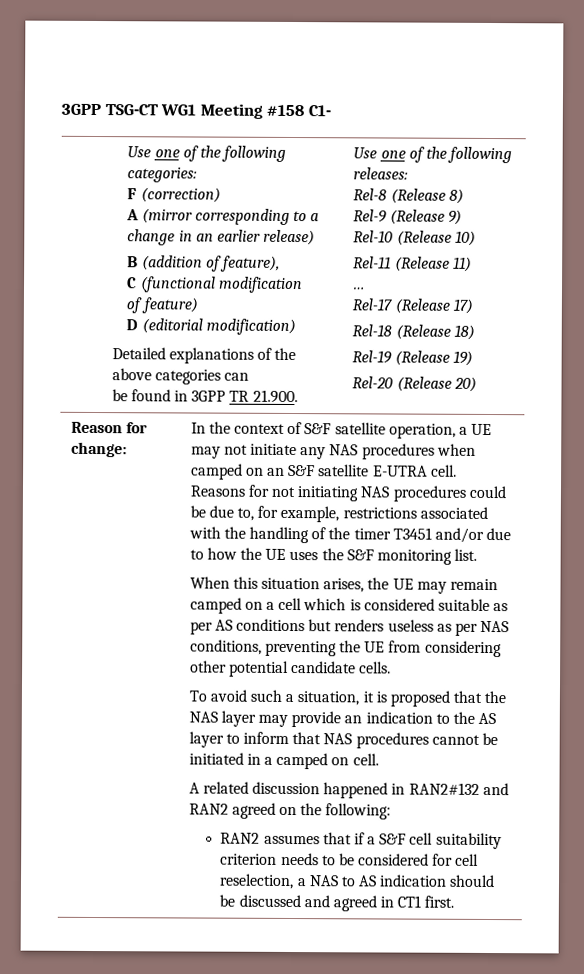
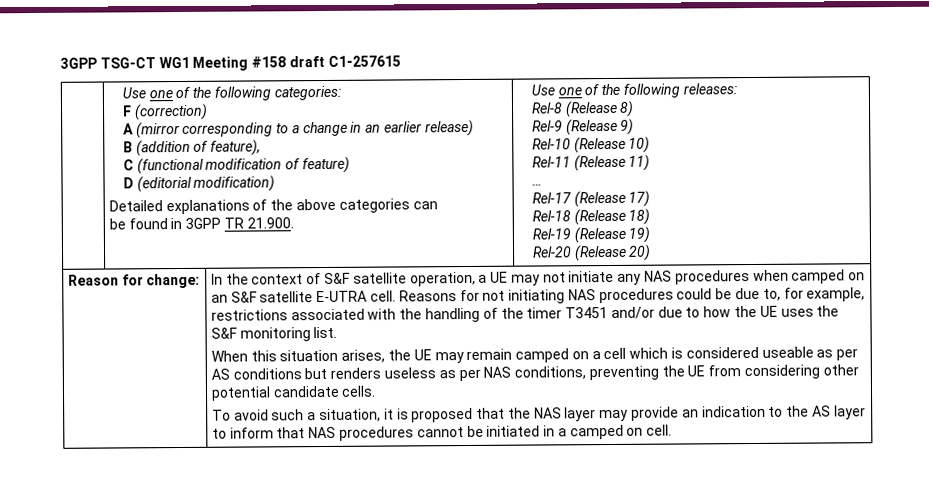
- 3GPP TSG-CT WG1 Meeting #158 C1-
+ 3GPP TSG-CT WG1 Meeting #158 draft C1-257615
- When this situation arises, the UE may remain camped on a cell which is considered suitable as per AS conditions but renders useless as per NAS conditions, preventing the UE from considering other potential candidate cells.
+ When this situation arises, the UE may remain camped on a cell which is considered useable as per AS conditions but renders useless as per NAS conditions, preventing the UE from considering other potential candidate cells.
- A related discussion happened in RAN2#132 and RAN2 agreed on the following:
- RAN2 assumes that if a S&F cell suitability criterion needs to be considered for cell reselection, a NAS to AS indication should be discussed and agreed in CT1 first.

